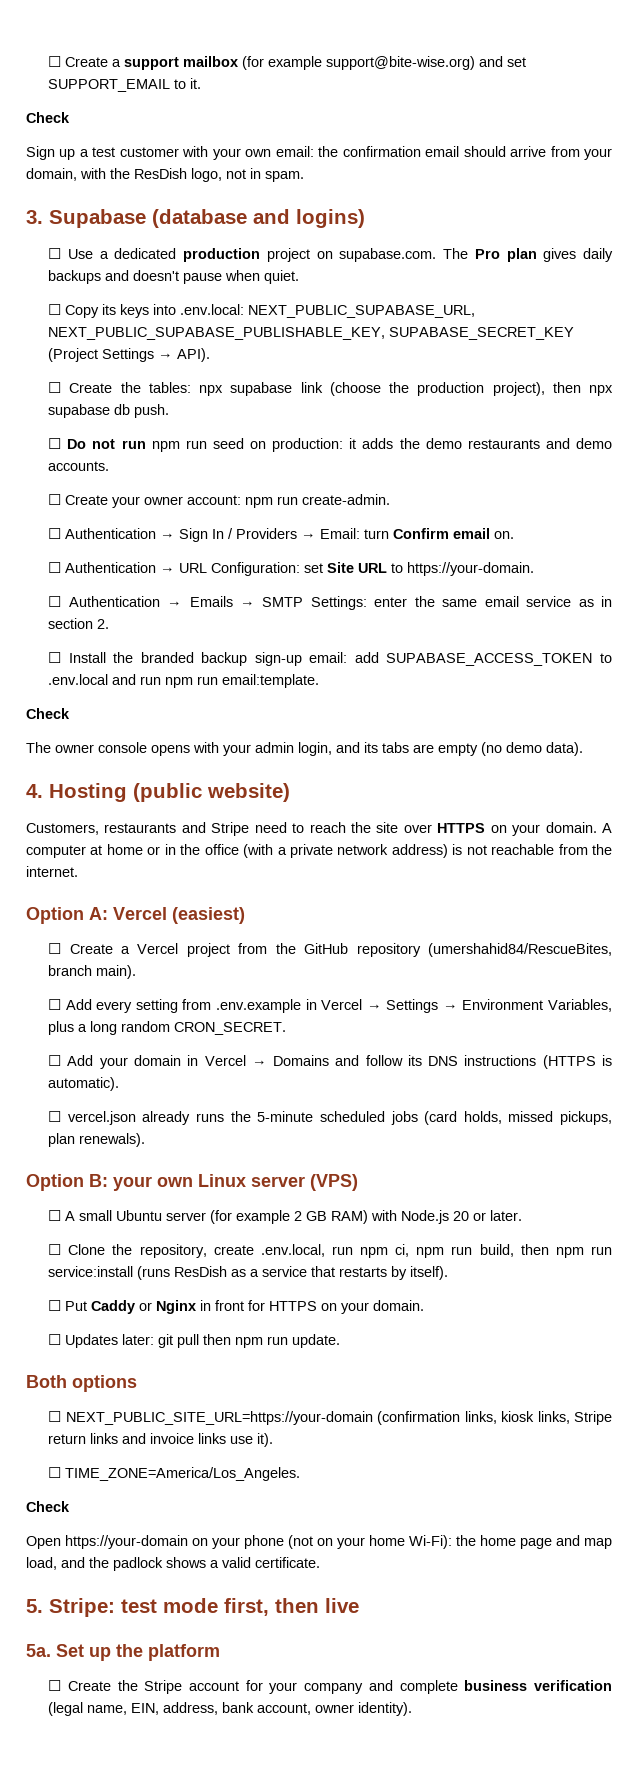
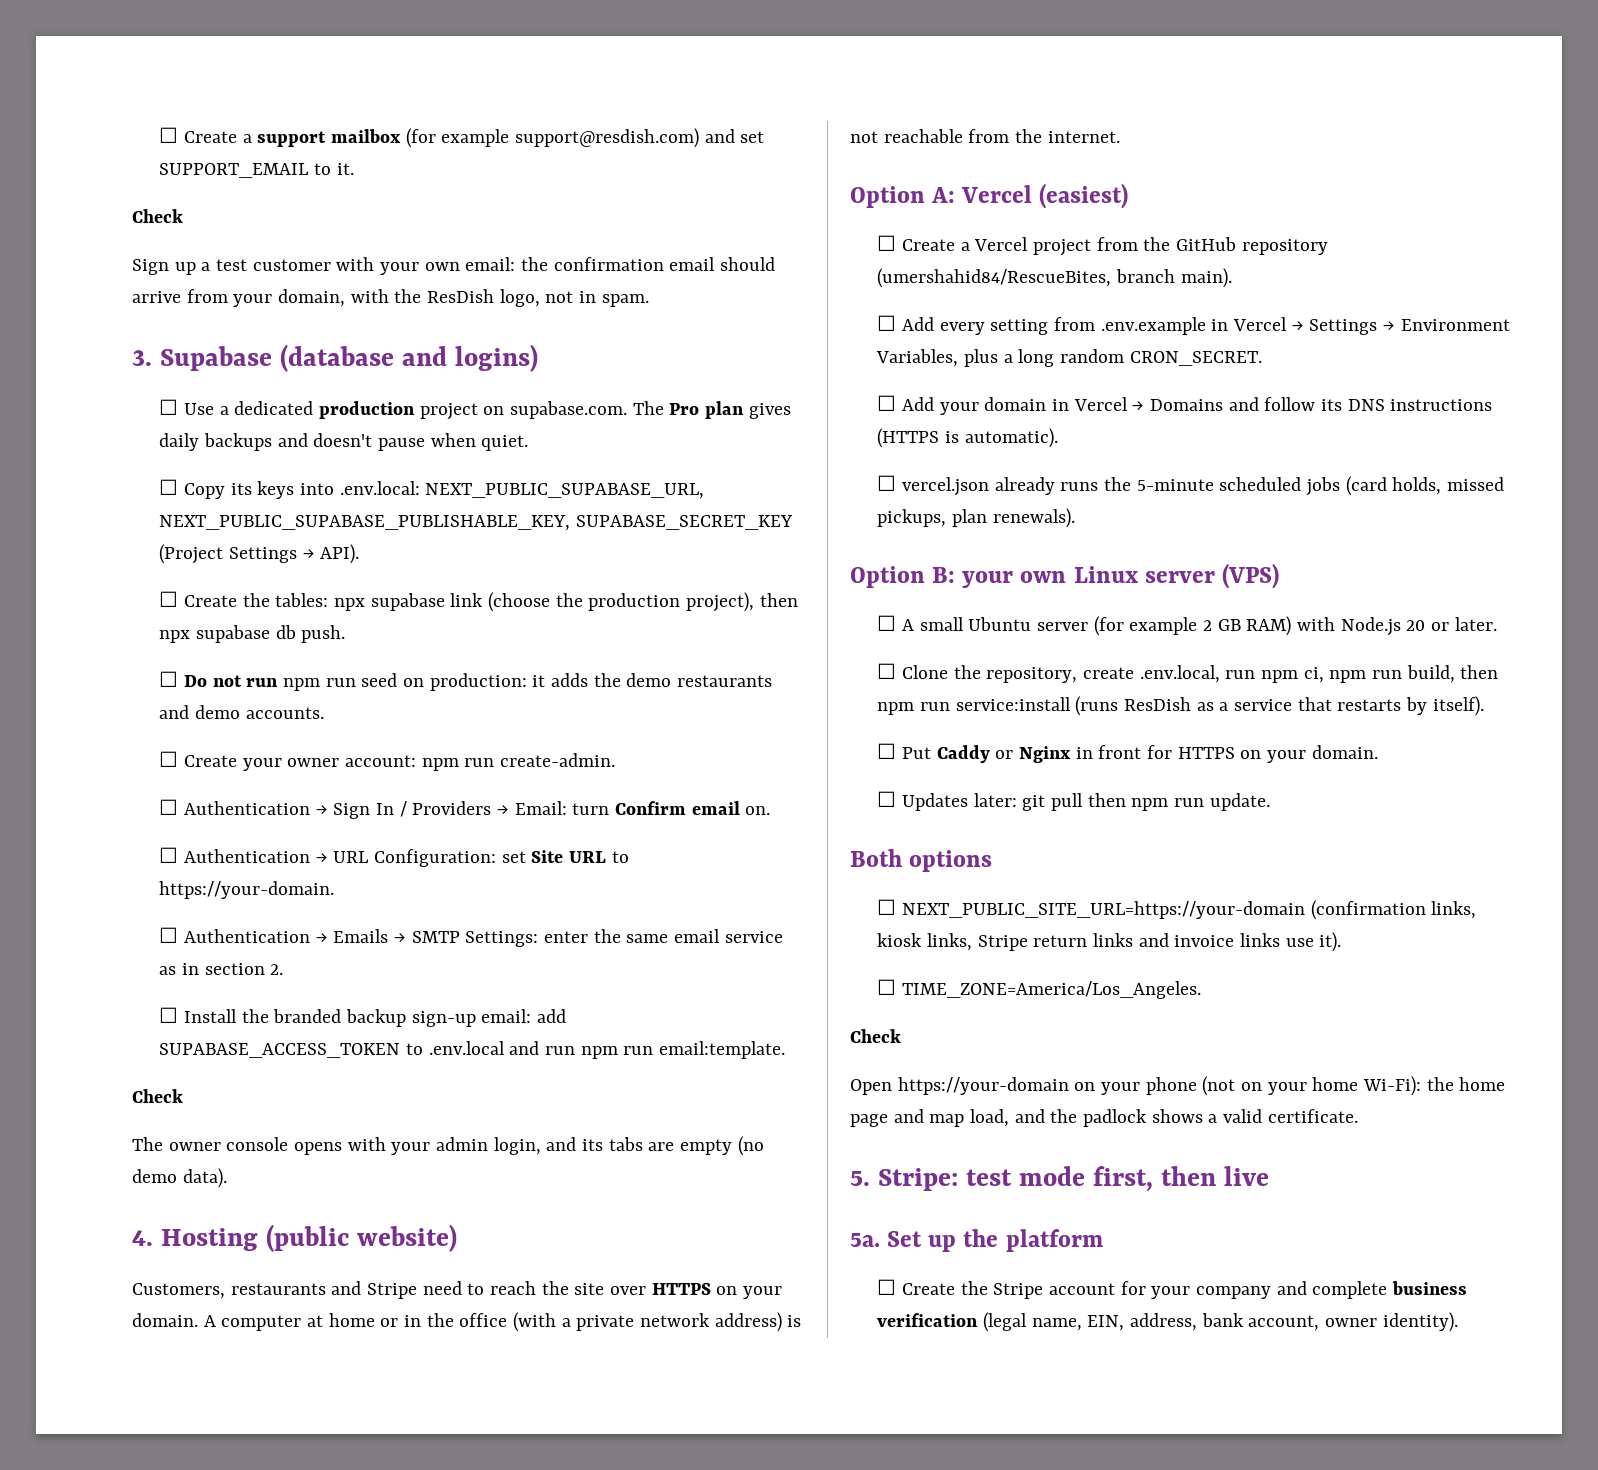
- ☐ Create a support mailbox (for example support@bite-wise.org) and set SUPPORT_EMAIL to it.
+ ☐ Create a support mailbox (for example support@resdish.com) and set SUPPORT_EMAIL to it.

